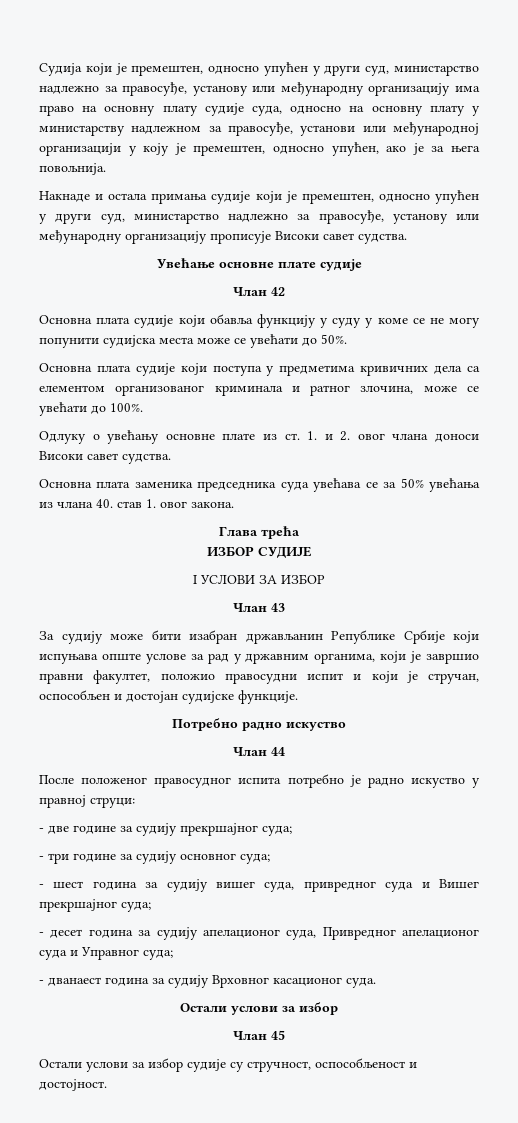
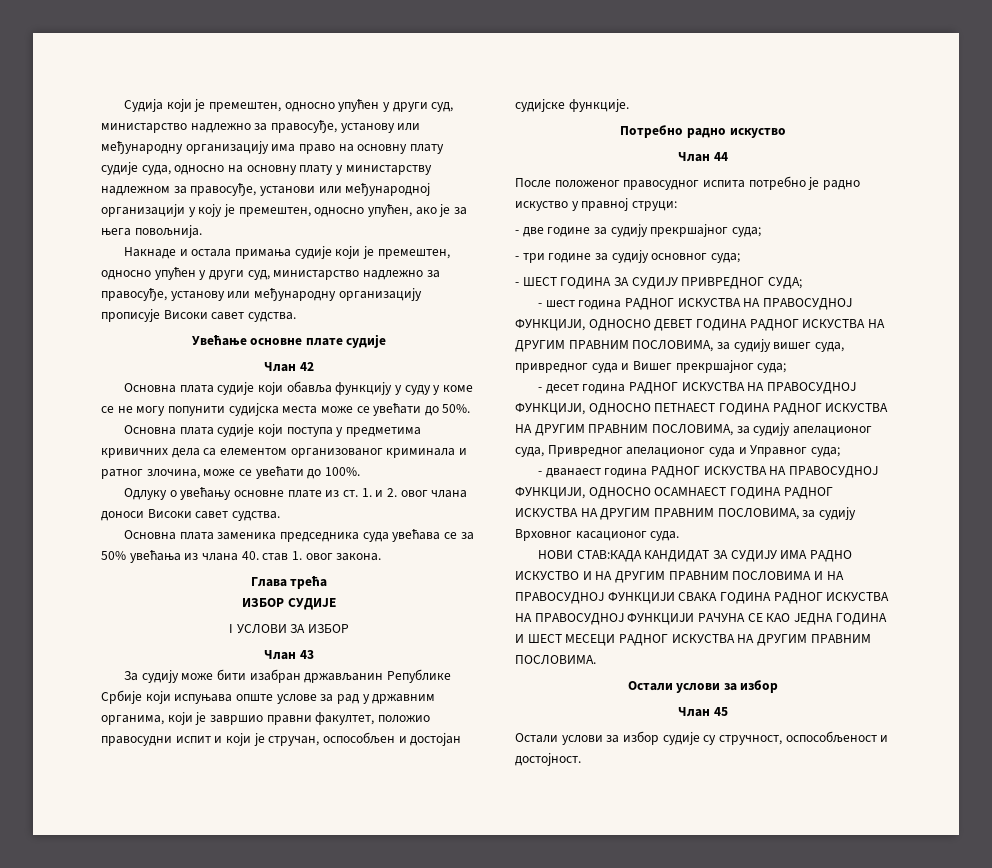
- - шест година за судију вишег суда, привредног суда и Вишег прекршајног суда;
+ - ШЕСТ ГОДИНА ЗА СУДИЈУ ПРИВРЕДНОГ СУДА;
+ - шест година РАДНОГ ИСКУСТВА НА ПРАВОСУДНОЈ ФУНКЦИЈИ, ОДНОСНО ДЕВЕТ ГОДИНА РАДНОГ ИСКУСТВА НА ДРУГИМ ПРАВНИМ ПОСЛОВИМА, за судију вишег суда, привредног суда и Вишег прекршајног суда;
- - десет година за судију апелационог суда, Привредног апелационог суда и Управног суда;
+ - десет година РАДНОГ ИСКУСТВА НА ПРАВОСУДНОЈ ФУНКЦИЈИ, ОДНОСНО ПЕТНАЕСТ ГОДИНА РАДНОГ ИСКУСТВА НА ДРУГИМ ПРАВНИМ ПОСЛОВИМА, за судију апелационог суда, Привредног апелационог суда и Управног суда;
- - дванаест година за судију Врховног касационог суда.
+ - дванаест година РАДНОГ ИСКУСТВА НА ПРАВОСУДНОЈ ФУНКЦИЈИ, ОДНОСНО ОСАМНАЕСТ ГОДИНА РАДНОГ ИСКУСТВА НА ДРУГИМ ПРАВНИМ ПОСЛОВИМА, за судију Врховног касационог суда.
+ НОВИ СТАВ:КАДА КАНДИДАТ ЗА СУДИЈУ ИМА РАДНО ИСКУСТВО И НА ДРУГИМ ПРАВНИМ ПОСЛОВИМА И НА ПРАВОСУДНОЈ ФУНКЦИЈИ СВАКА ГОДИНА РАДНОГ ИСКУСТВА НА ПРАВОСУДНОЈ ФУНКЦИЈИ РАЧУНА СЕ КАО ЈЕДНА ГОДИНА И ШЕСТ МЕСЕЦИ РАДНОГ ИСКУСТВА НА ДРУГИМ ПРАВНИМ ПОСЛОВИМА.

